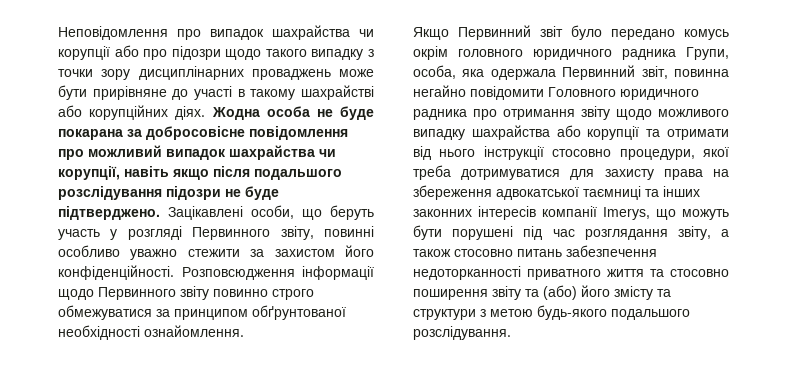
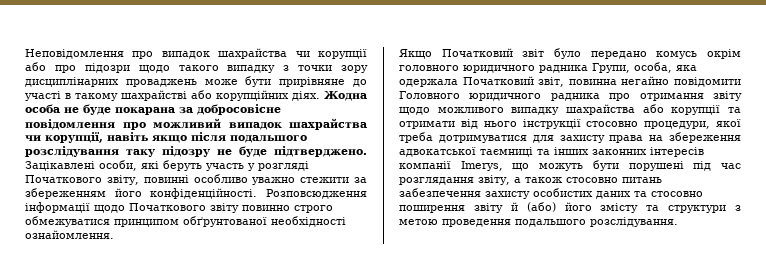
- Жодна особа не буде покарана за добросовісне повідомлення про можливий випадок шахрайства чи корупції, навіть якщо після подальшого розслідування підозри не буде підтверджено.
+ Жодна особа не буде покарана за добросовісне повідомлення про можливий випадок шахрайства чи корупції, навіть якщо після подальшого розслідування таку підозру не буде підтверджено.
- Зацікавлені особи, що беруть участь у розгляді Первинного звіту, повинні особливо уважно стежити за захистом його конфіденційності.
+ Зацікавлені особи, які беруть участь у розгляді Початкового звіту, повинні особливо уважно стежити за збереженням його конфіденційності.
- Розповсюдження інформації щодо Первинного звіту повинно строго обмежуватися за принципом обґрунтованої необхідності ознайомлення.
+ Розповсюдження інформації щодо Початкового звіту повинно строго обмежуватися принципом обґрунтованої необхідності ознайомлення.
- Якщо Первинний звіт було передано комусь окрім головного юридичного радника Групи, особа, яка одержала Первинний звіт, повинна негайно повідомити Головного юридичного радника про отримання звіту щодо можливого випадку шахрайства або корупції та отримати від нього інструкції стосовно процедури, якої треба дотримуватися для захисту права на збереження адвокатської таємниці та інших законних інтересів компанії Imerys, що можуть бути порушені під час розглядання звіту, а також стосовно питань забезпечення недоторканності приватного життя та стосовно поширення звіту та (або) його змісту та структури з метою будь-якого подальшого розслідування.
+ Якщо Початковий звіт було передано комусь окрім головного юридичного радника Групи, особа, яка одержала Початковий звіт, повинна негайно повідомити Головного юридичного радника про отримання звіту щодо можливого випадку шахрайства або корупції та отримати від нього інструкції стосовно процедури, якої треба дотримуватися для захисту права на збереження адвокатської таємниці та інших законних інтересів компанії Imerys, що можуть бути порушені під час розглядання звіту, а також стосовно питань забезпечення захисту особистих даних та стосовно поширення звіту й (або) його змісту та структури з метою проведення подальшого розслідування.

